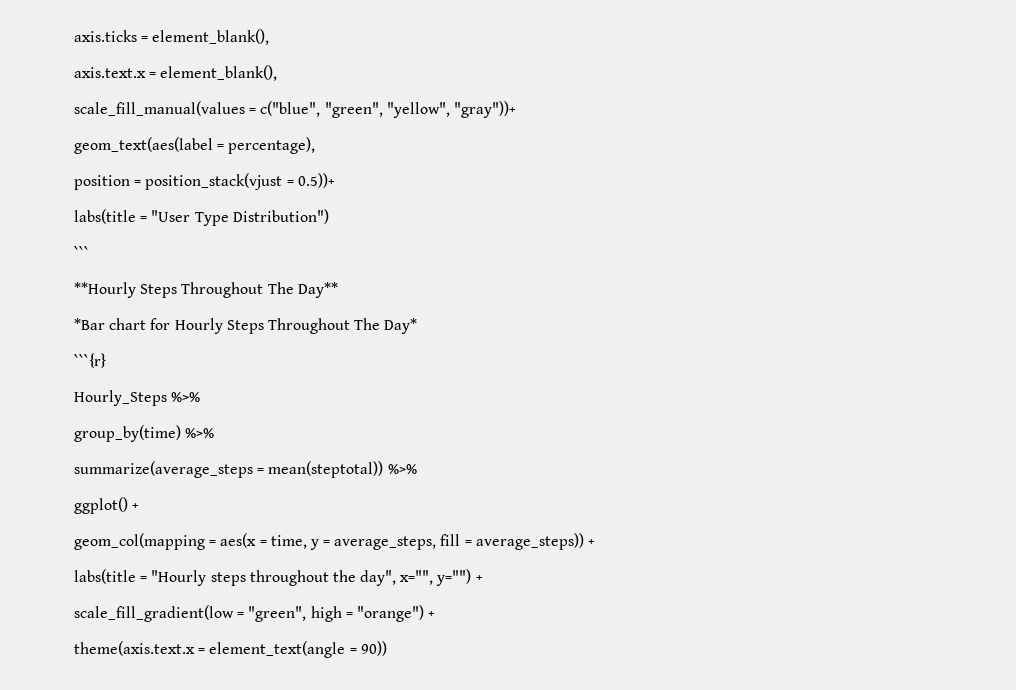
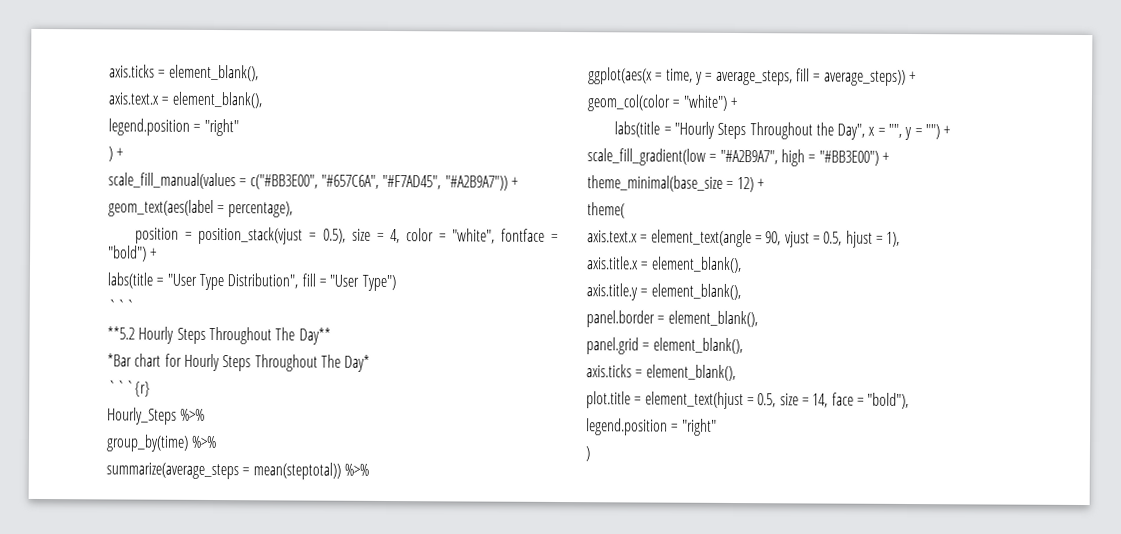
  axis.text.x = element_blank(),
- scale_fill_manual(values = c("blue", "green", "yellow", "gray"))+
+ legend.position = "right"
+ ) +
+ scale_fill_manual(values = c("#BB3E00", "#657C6A", "#F7AD45", "#A2B9A7")) +
- position = position_stack(vjust = 0.5))+
+ position = position_stack(vjust = 0.5), size = 4, color = "white", fontface = "bold") +
- labs(title = "User Type Distribution")
+ labs(title = "User Type Distribution", fill = "User Type")
- **Hourly Steps Throughout The Day**
+ **5.2 Hourly Steps Throughout The Day**
- ggplot() +
- geom_col(mapping = aes(x = time, y = average_steps, fill = average_steps)) +
+ ggplot(aes(x = time, y = average_steps, fill = average_steps)) +
+ geom_col(color = "white") +
- labs(title = "Hourly steps throughout the day", x="", y="") +
+ labs(title = "Hourly Steps Throughout the Day", x = "", y = "") +
- scale_fill_gradient(low = "green", high = "orange") +
- theme(axis.text.x = element_text(angle = 90))
+ scale_fill_gradient(low = "#A2B9A7", high = "#BB3E00") +
+ theme_minimal(base_size = 12) +
+ theme(
+ axis.text.x = element_text(angle = 90, vjust = 0.5, hjust = 1),
+ axis.title.x = element_blank(),
+ axis.title.y = element_blank(),
+ panel.border = element_blank(),
+ panel.grid = element_blank(),
+ axis.ticks = element_blank(),
+ plot.title = element_text(hjust = 0.5, size = 14, face = "bold"),
+ legend.position = "right"
+ )

